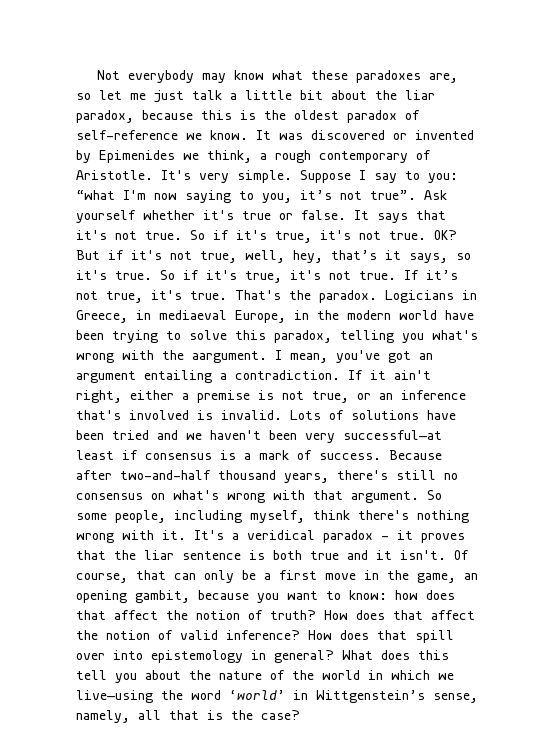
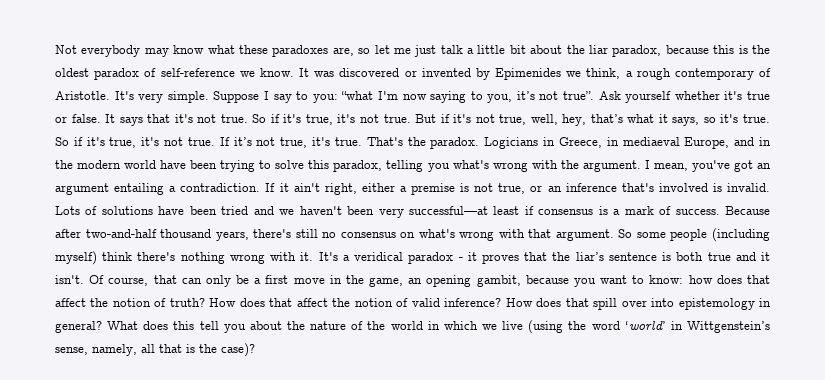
- OK?
- But if it's not true, well, hey, that’s it says, so it's true.
+ But if it's not true, well, hey, that’s what it says, so it's true.
- Logicians in Greece, in mediaeval Europe, in the modern world have been trying to solve this paradox, telling you what's wrong with the aargument.
+ Logicians in Greece, in mediaeval Europe, and in the modern world have been trying to solve this paradox, telling you what's wrong with the argument.
- So some people, including myself, think there's nothing wrong with it.
+ So some people (including myself) think there's nothing wrong with it.
- It's a veridical paradox - it proves that the liar sentence is both true and it isn't.
+ It's a veridical paradox - it proves that the liar’s sentence is both true and it isn't.
- What does this tell you about the nature of the world in which we live—using the word ‘world’ in Wittgenstein’s sense, namely, all that is the case?
+ What does this tell you about the nature of the world in which we live (using the word ‘world’ in Wittgenstein’s sense, namely, all that is the case)?

